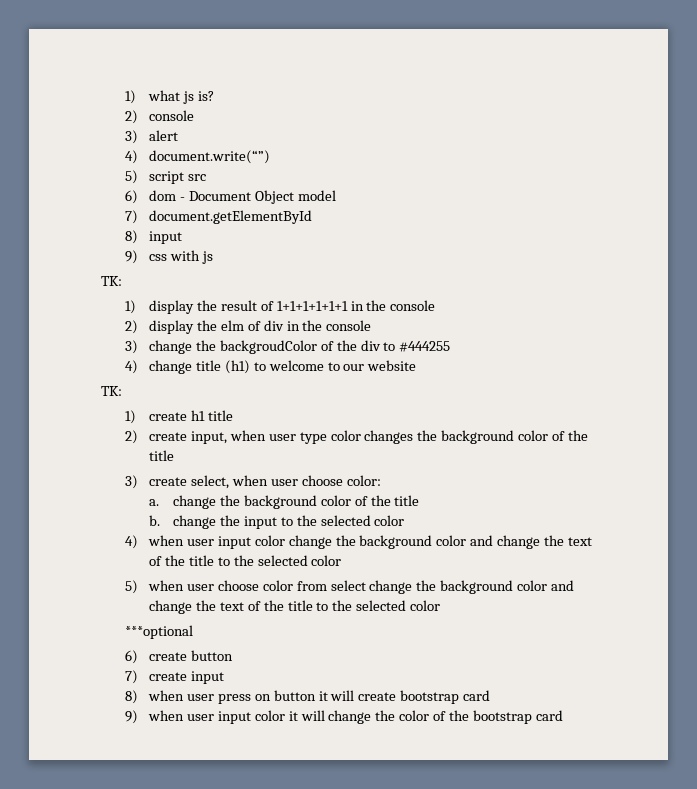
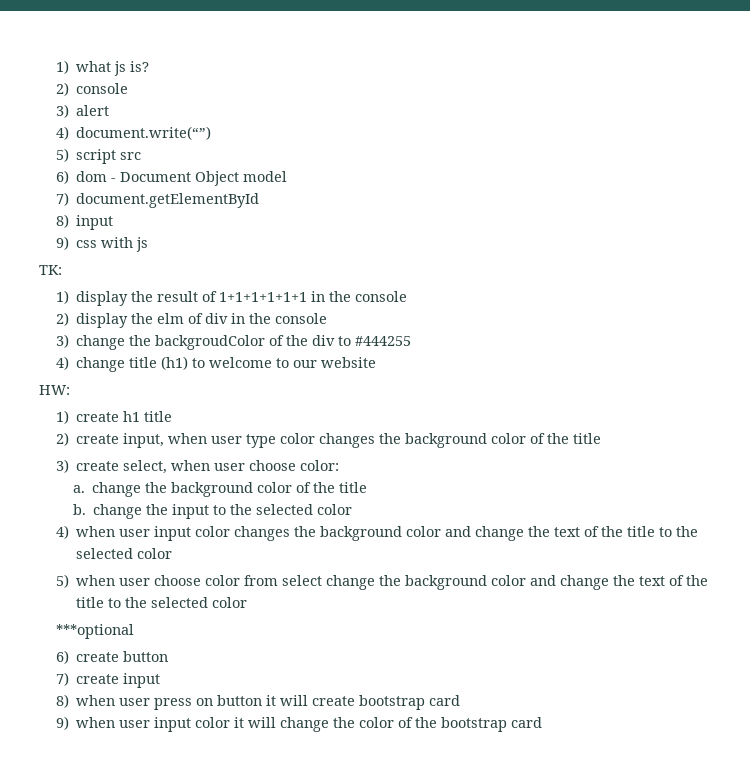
  4) change title (h1) to welcome to our website
- TK:
+ HW:
- 4) when user input color change the background color and change the text of the title to the selected color
+ 4) when user input color changes the background color and change the text of the title to the selected color

